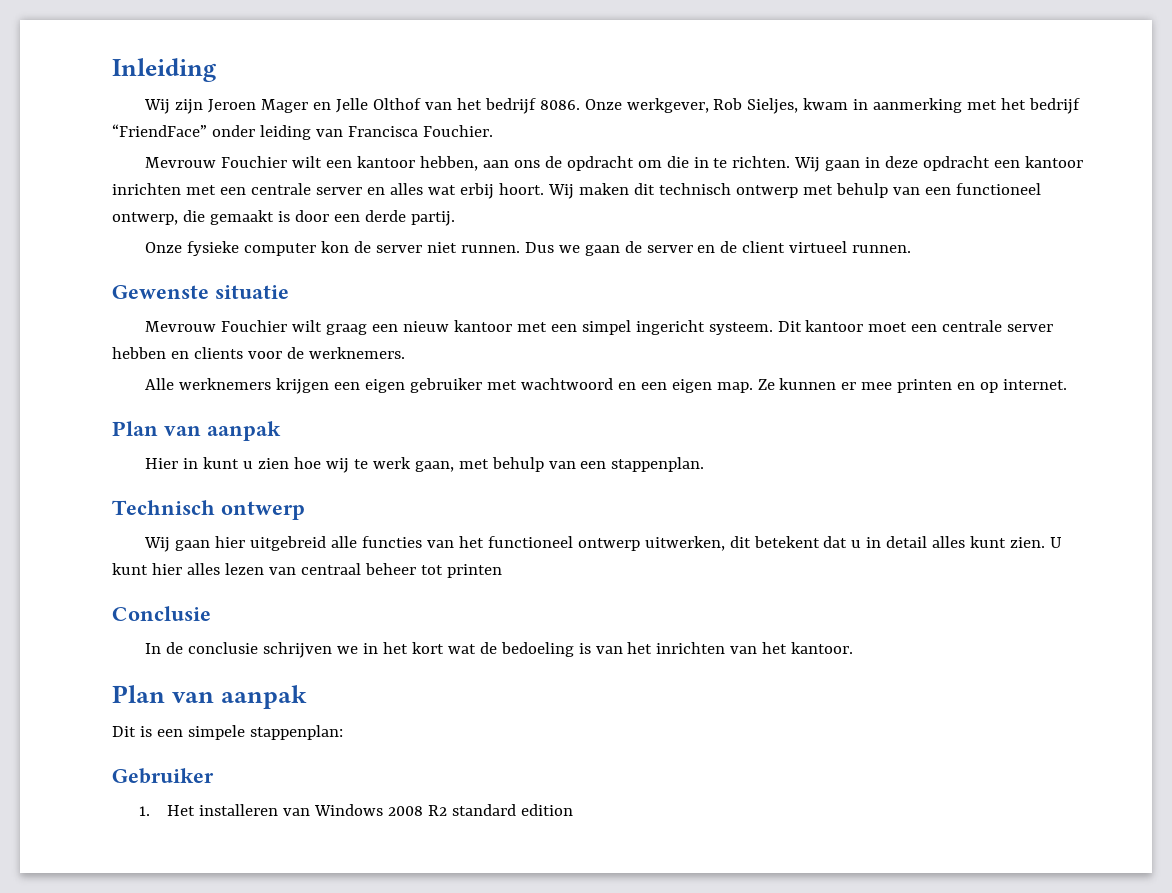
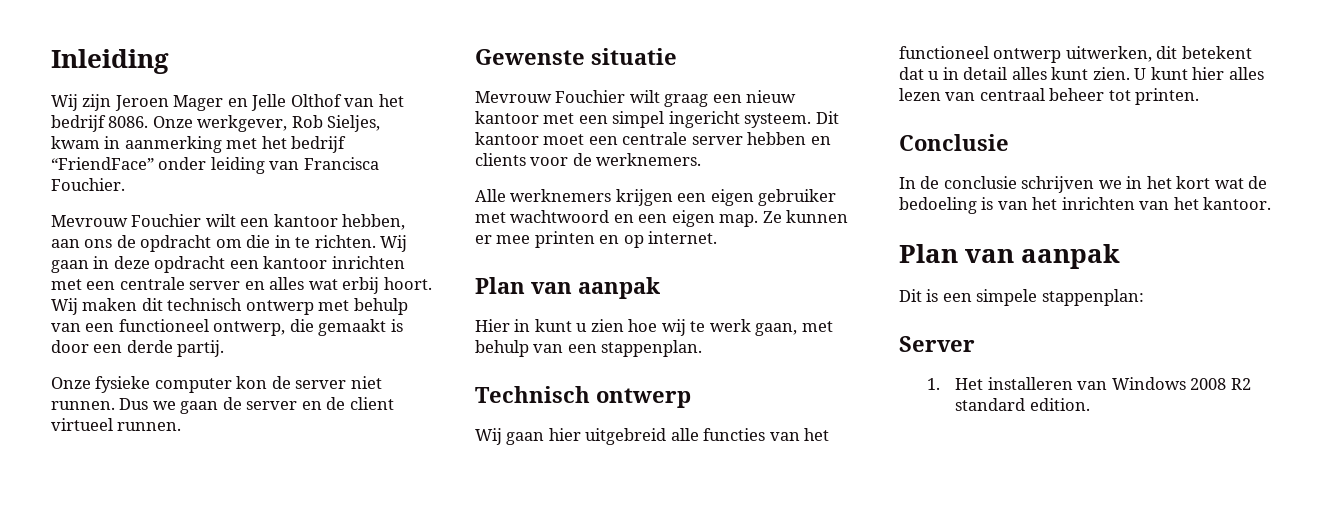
- U kunt hier alles lezen van centraal beheer tot printen
+ U kunt hier alles lezen van centraal beheer tot printen.
- Gebruiker
+ Server
- 1. Het installeren van Windows 2008 R2 standard edition
+ 1. Het installeren van Windows 2008 R2 standard edition.

